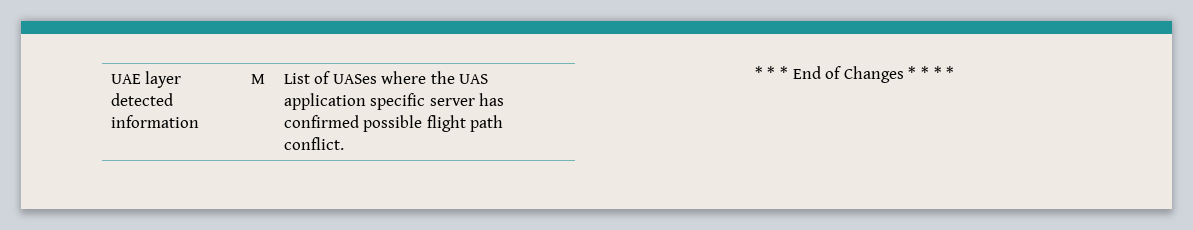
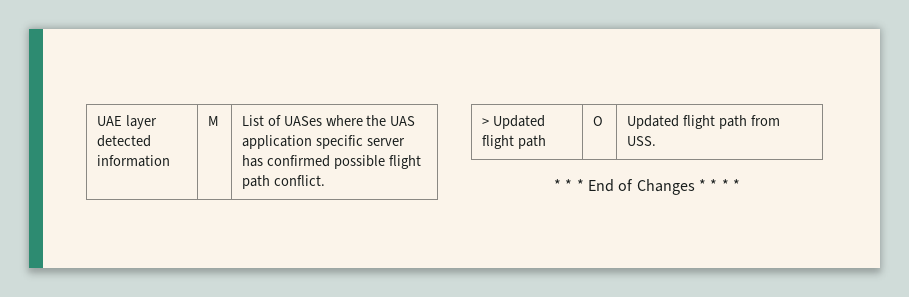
+ > Updated flight path | O | Updated flight path from USS.

